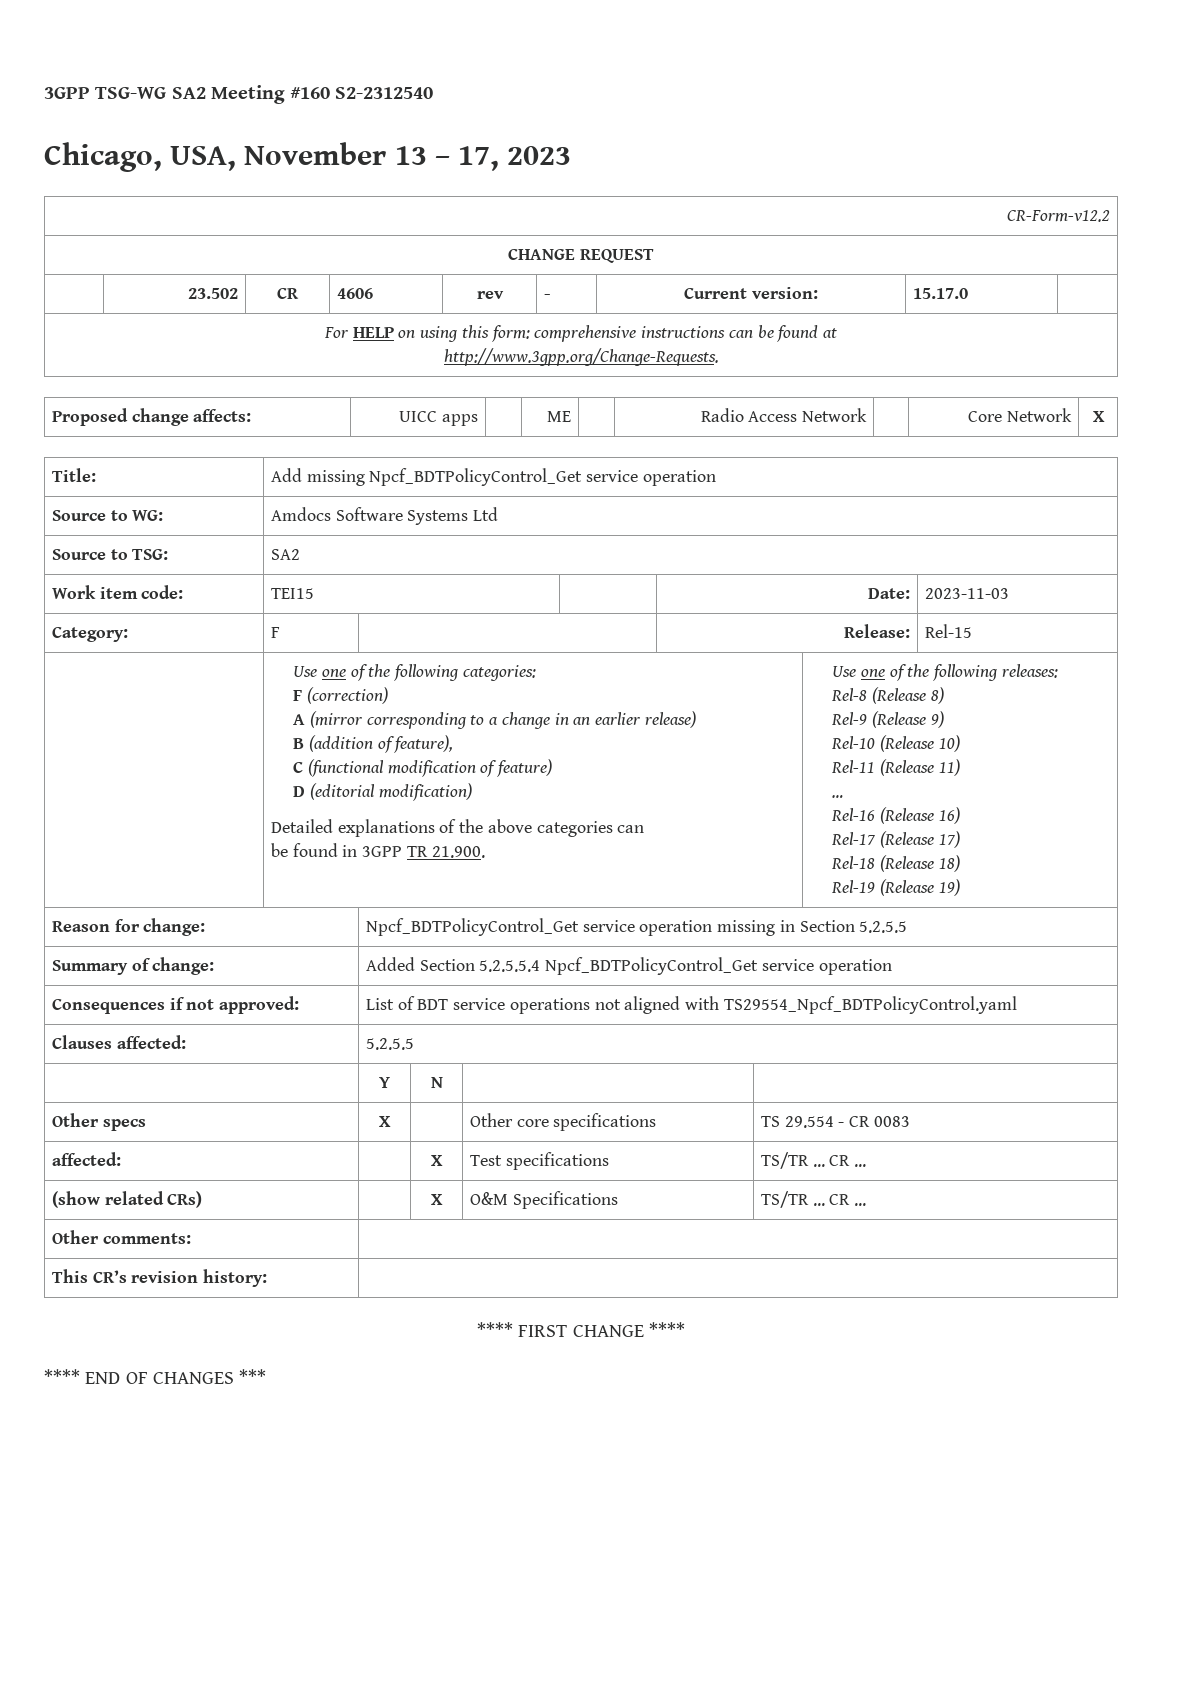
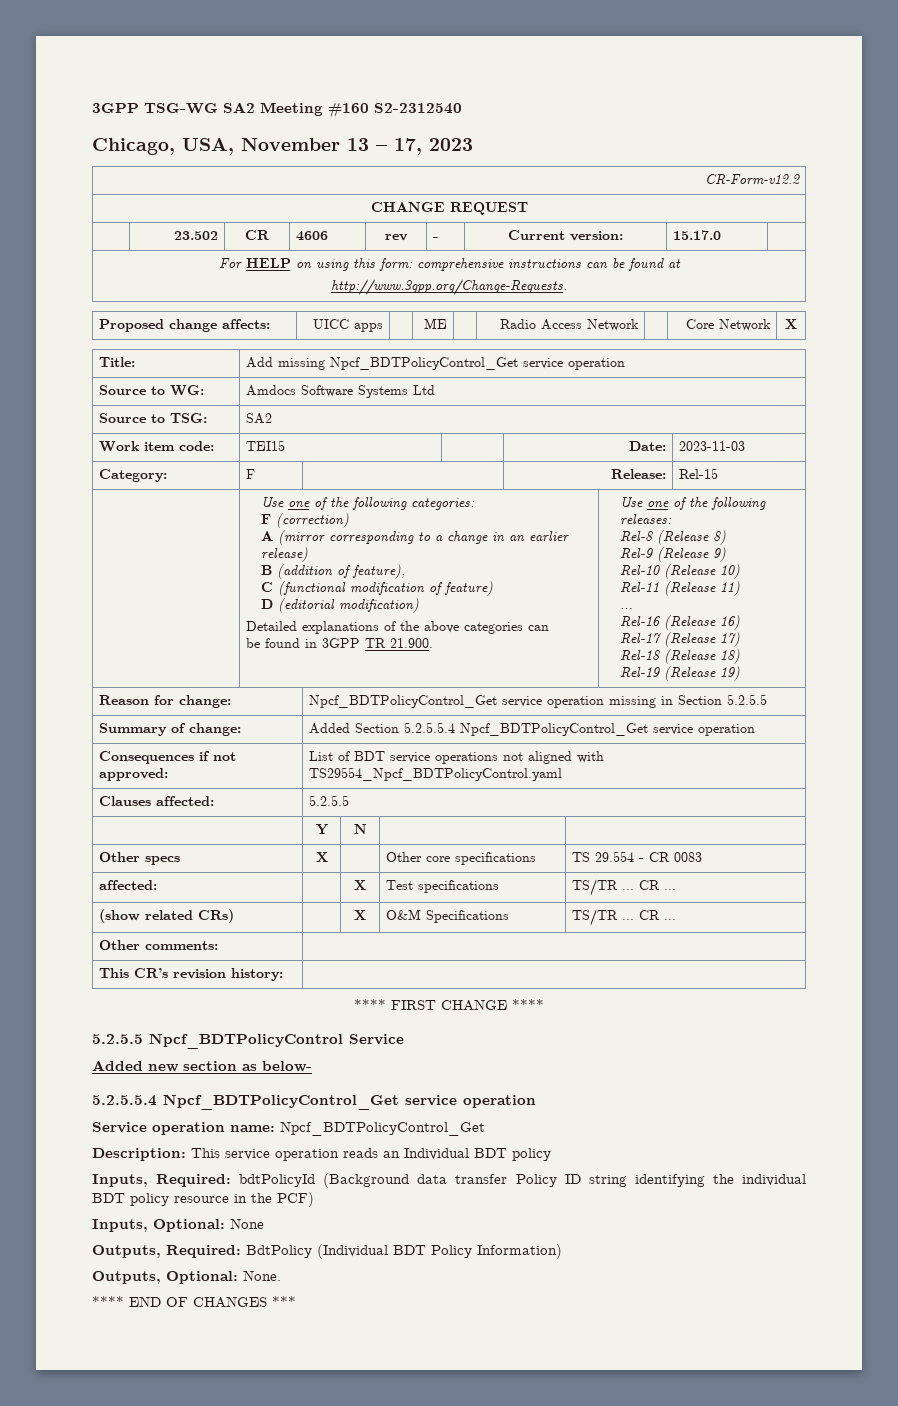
+ 5.2.5.5 Npcf_BDTPolicyControl Service
+ Added new section as below-
+ 5.2.5.5.4 Npcf_BDTPolicyControl_Get service operation
+ Service operation name: Npcf_BDTPolicyControl_Get
+ Description: This service operation reads an Individual BDT policy
+ Inputs, Required: bdtPolicyId (Background data transfer Policy ID string identifying the individual BDT policy resource in the PCF)
+ Inputs, Optional: None
+ Outputs, Required: BdtPolicy (Individual BDT Policy Information)
+ Outputs, Optional: None.

